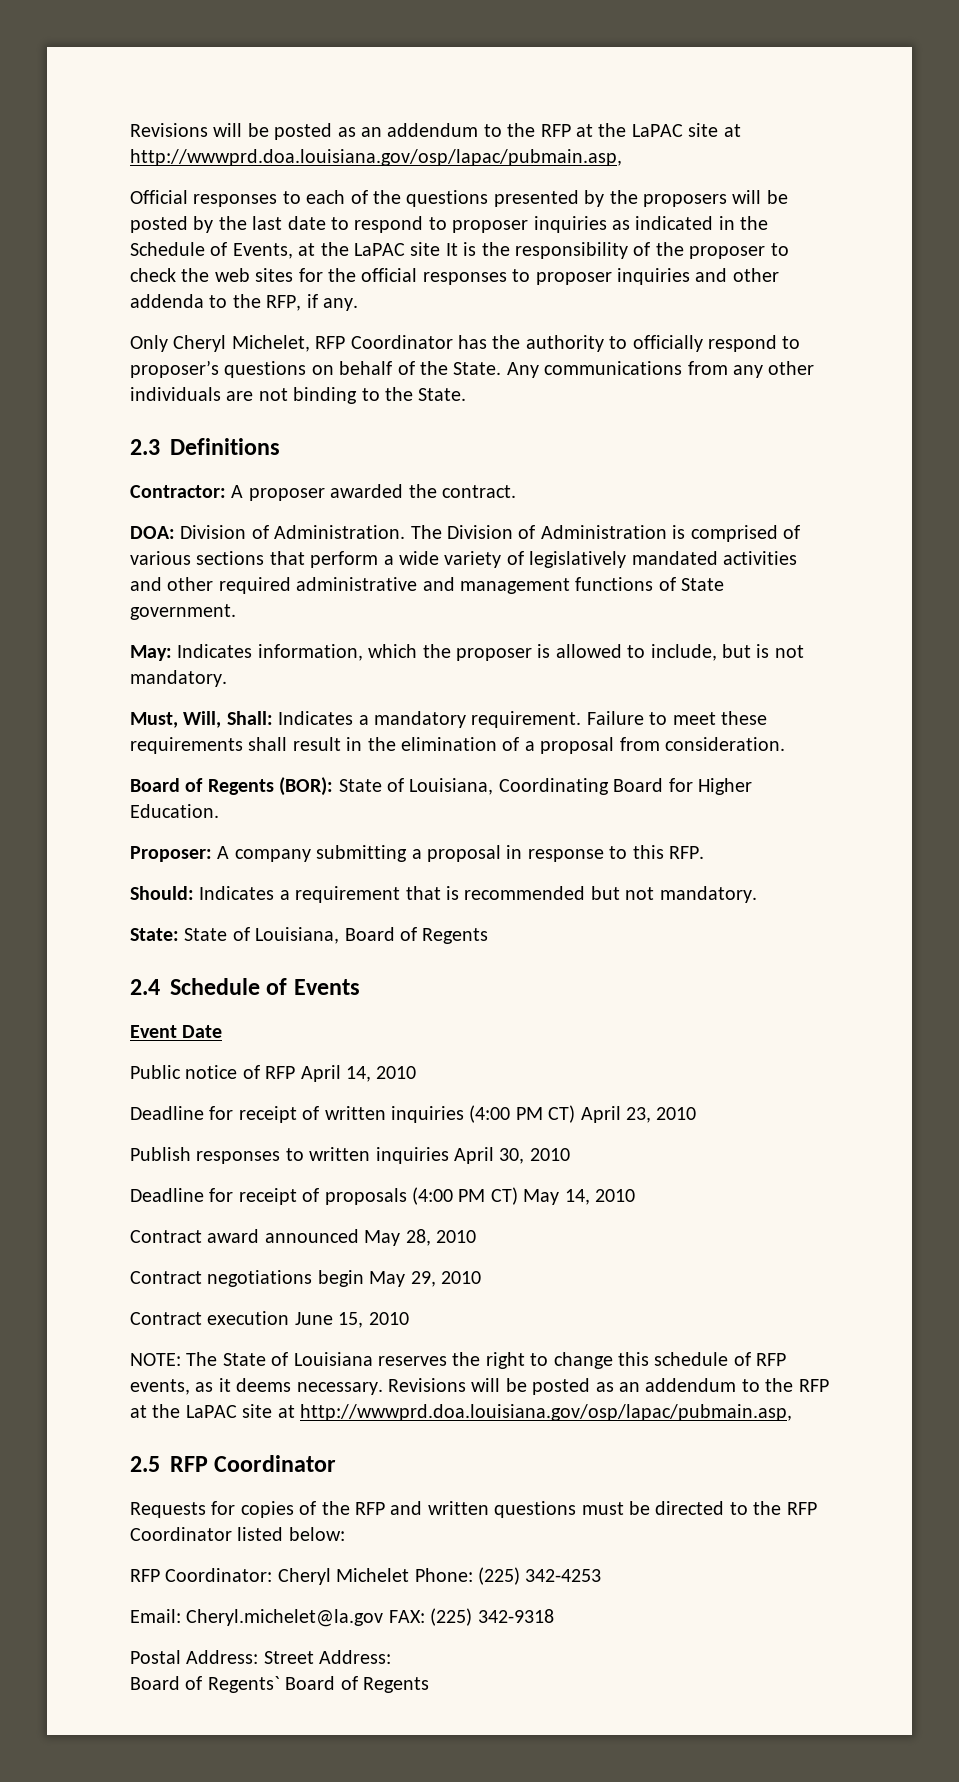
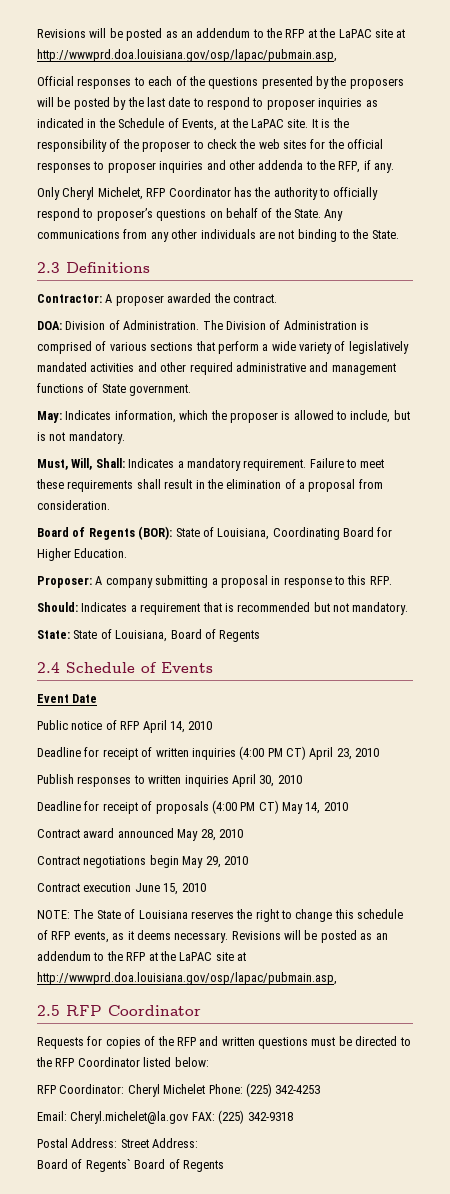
- Official responses to each of the questions presented by the proposers will be posted by the last date to respond to proposer inquiries as indicated in the Schedule of Events, at the LaPAC site It is the responsibility of the proposer to check the web sites for the official responses to proposer inquiries and other addenda to the RFP, if any.
+ Official responses to each of the questions presented by the proposers will be posted by the last date to respond to proposer inquiries as indicated in the Schedule of Events, at the LaPAC site. It is the responsibility of the proposer to check the web sites for the official responses to proposer inquiries and other addenda to the RFP, if any.

